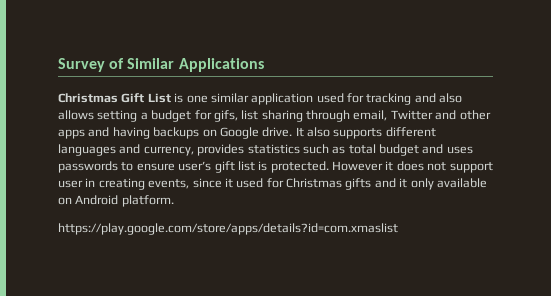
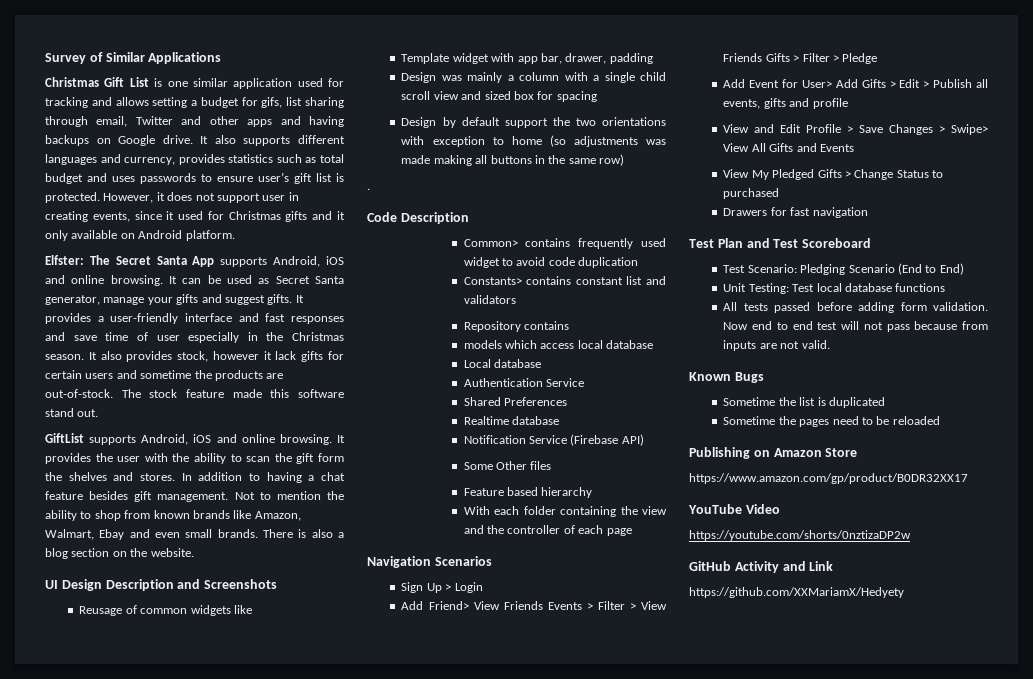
- Christmas Gift List is one similar application used for tracking and also allows setting a budget for gifs, list sharing through email, Twitter and other apps and having backups on Google drive.
+ Christmas Gift List is one similar application used for tracking and allows setting a budget for gifs, list sharing through email, Twitter and other apps and having backups on Google drive.
- However it does not support user in creating events, since it used for Christmas gifts and it only available on Android platform.
+ However, it does not support user in creating events, since it used for Christmas gifts and it only available on Android platform.
- https://play.google.com/store/apps/details?id=com.xmaslist
+ Elfster: The Secret Santa App supports Android, iOS and online browsing. It can be used as Secret Santa generator, manage your gifts and suggest gifts. It provides a user-friendly interface and fast responses and save time of user especially in the Christmas season. It also provides stock, however it lack gifts for certain users and sometime the products are out-of-stock. The stock feature made this software stand out.
+ GiftList supports Android, iOS and online browsing. It provides the user with the ability to scan the gift form the shelves and stores. In addition to having a chat feature besides gift management. Not to mention the ability to shop from known brands like Amazon, Walmart, Ebay and even small brands. There is also a blog section on the website.
+ UI Design Description and Screenshots
+ Reusage of common widgets like
+ Template widget with app bar, drawer, padding
+ Design was mainly a column with a single child scroll view and sized box for spacing
+ Design by default support the two orientations with exception to home (so adjustments was made making all buttons in the same row)
+ .
+ Code Description
+ Common> contains frequently used widget to avoid code duplication
+ Constants> contains constant list and validators
+ Repository contains
+ models which access local database
+ Local database
+ Authentication Service
+ Shared Preferences
+ Realtime database
+ Notification Service (Firebase API)
+ Some Other files
+ Feature based hierarchy
+ With each folder containing the view and the controller of each page
+ Navigation Scenarios
+ Sign Up > Login
+ Add Friend> View Friends Events > Filter > View Friends Gifts > Filter > Pledge
+ Add Event for User> Add Gifts > Edit > Publish all events, gifts and profile
+ View and Edit Profile > Save Changes > Swipe> View All Gifts and Events
+ View My Pledged Gifts > Change Status to purchased
+ Drawers for fast navigation
+ Test Plan and Test Scoreboard
+ Test Scenario: Pledging Scenario (End to End)
+ Unit Testing: Test local database functions
+ All tests passed before adding form validation. Now end to end test will not pass because from inputs are not valid.
+ Known Bugs
+ Sometime the list is duplicated
+ Sometime the pages need to be reloaded
+ Publishing on Amazon Store
+ https://www.amazon.com/gp/product/B0DR32XX17
+ YouTube Video
+ https://youtube.com/shorts/0nztizaDP2w
+ GitHub Activity and Link
+ https://github.com/XXMariamX/Hedyety

